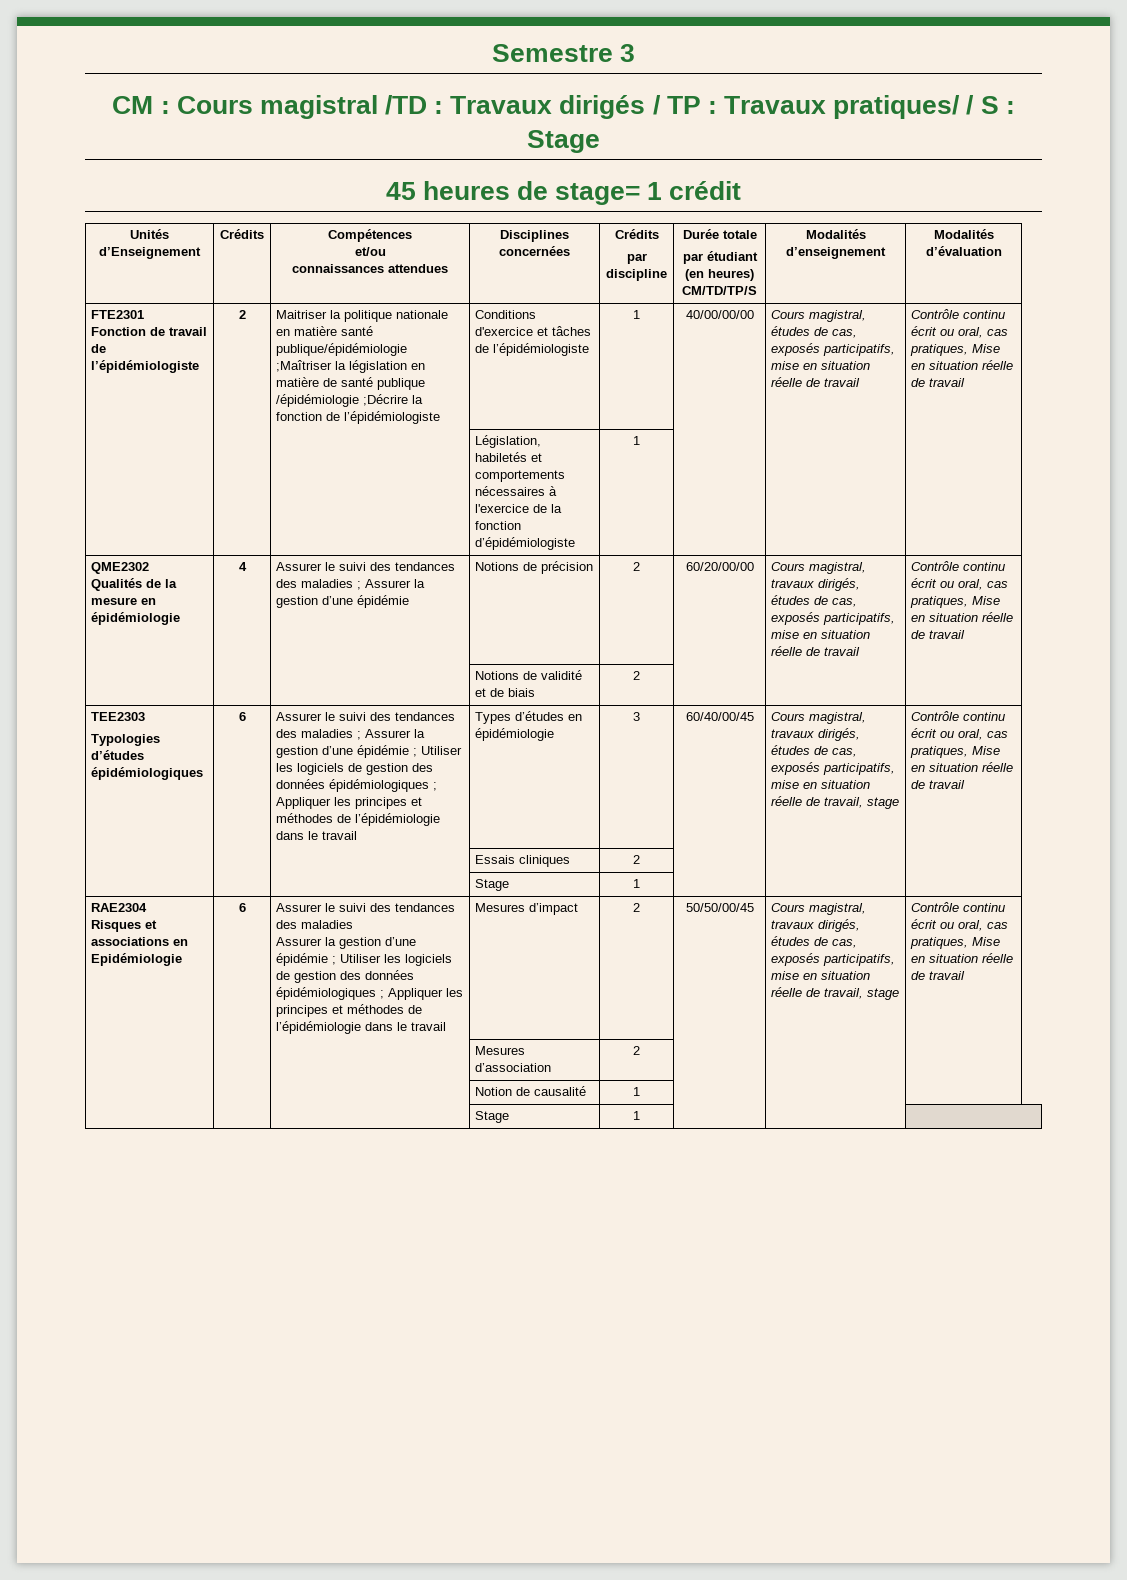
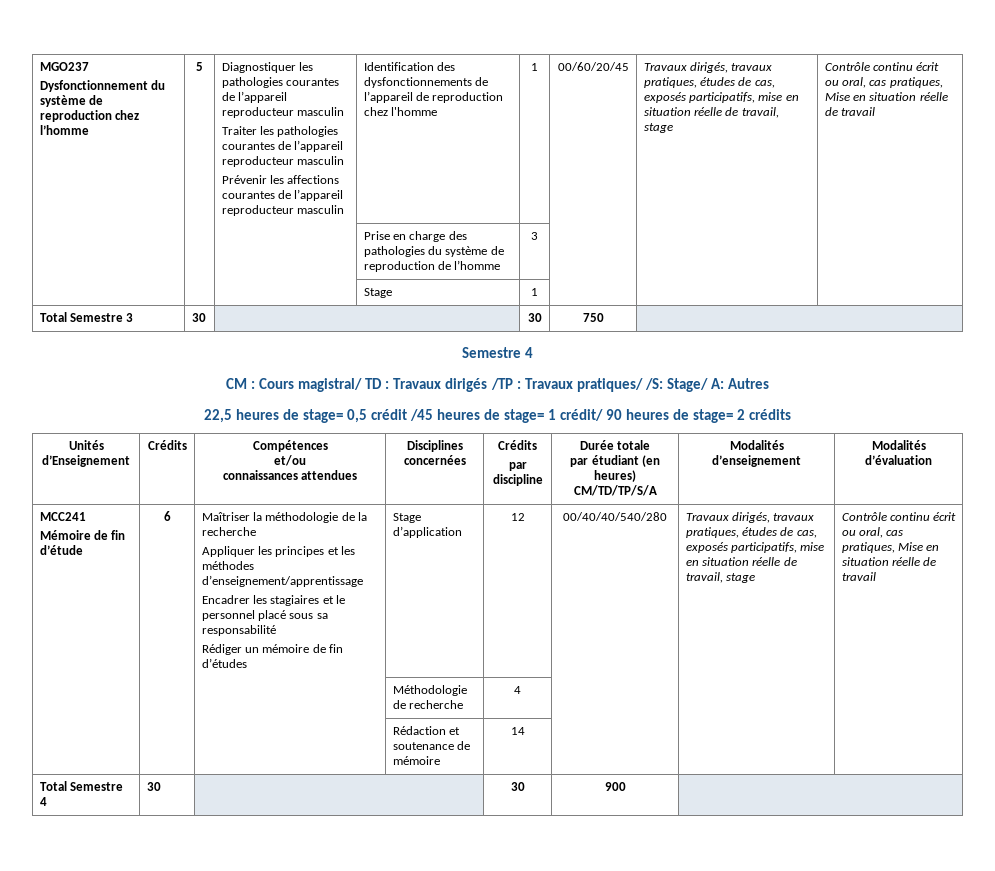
- Semestre 3
- CM : Cours magistral /TD : Travaux dirigés / TP : Travaux pratiques/ / S : Stage
- 45 heures de stage= 1 crédit
- Unités d’Enseignement | Crédits | Compétences
- et/ou
- connaissances attendues | Disciplines concernées | Crédits
- par discipline | Durée totale
- par étudiant (en heures) CM/TD/TP/S | Modalités d’enseignement | Modalités d’évaluation
- FTE2301
- Fonction de travail de l’épidémiologiste | 2 | Maitriser la politique nationale en matière santé publique/épidémiologie ;Maîtriser la législation en matière de santé publique /épidémiologie ;Décrire la fonction de l’épidémiologiste | Conditions d'exercice et tâches de l’épidémiologiste | 1 | 40/00/00/00 | Cours magistral, études de cas, exposés participatifs, mise en situation réelle de travail | Contrôle continu écrit ou oral, cas pratiques, Mise en situation réelle de travail
- | | | Législation, habiletés et comportements nécessaires à l'exercice de la fonction d’épidémiologiste | 1 | | |
- QME2302
- Qualités de la mesure en épidémiologie | 4 | Assurer le suivi des tendances des maladies ; Assurer la gestion d’une épidémie | Notions de précision | 2 | 60/20/00/00 | Cours magistral, travaux dirigés, études de cas, exposés participatifs, mise en situation réelle de travail | Contrôle continu écrit ou oral, cas pratiques, Mise en situation réelle de travail
- | | | Notions de validité et de biais | 2 | | |
- TEE2303
- Typologies d’études épidémiologiques | 6 | Assurer le suivi des tendances des maladies ; Assurer la gestion d’une épidémie ; Utiliser les logiciels de gestion des données épidémiologiques ; Appliquer les principes et méthodes de l’épidémiologie dans le travail | Types d’études en épidémiologie | 3 | 60/40/00/45 | Cours magistral, travaux dirigés, études de cas, exposés participatifs, mise en situation réelle de travail, stage
+ MGO237
+ Dysfonctionnement du système de reproduction chez l’homme | 5 | Diagnostiquer les pathologies courantes de l’appareil reproducteur masculin
+ Traiter les pathologies courantes de l’appareil reproducteur masculin
+ Prévenir les affections courantes de l’appareil reproducteur masculin | Identification des dysfonctionnements de l’appareil de reproduction chez l'homme | 1 | 00/60/20/45 | Travaux dirigés, travaux pratiques, études de cas, exposés participatifs, mise en situation réelle de travail, stage
- | | | Essais cliniques | 2 | | |
+ | | | Prise en charge des pathologies du système de reproduction de l’homme | 3 | | |
  | | | Stage | 1 | | |
- RAE2304
- Risques et associations en Epidémiologie | 6 | Assurer le suivi des tendances des maladies
- Assurer la gestion d’une épidémie ; Utiliser les logiciels de gestion des données épidémiologiques ; Appliquer les principes et méthodes de l’épidémiologie dans le travail | Mesures d’impact | 2 | 50/50/00/45 | Cours magistral, travaux dirigés, études de cas, exposés participatifs, mise en situation réelle de travail, stage
+ Total Semestre 3 | 30 | | 30 | 750 |
+ Semestre 4
+ CM : Cours magistral/ TD : Travaux dirigés /TP : Travaux pratiques/ /S: Stage/ A: Autres
+ 22,5 heures de stage= 0,5 crédit /45 heures de stage= 1 crédit/ 90 heures de stage= 2 crédits
+ Unités d’Enseignement | Crédits | Compétences
+ et/ou
+ connaissances attendues | Disciplines concernées | Crédits
+ par discipline | Durée totale
+ par étudiant (en heures) CM/TD/TP/S/A | Modalités d’enseignement | Modalités d’évaluation
+ MCC241
+ Mémoire de fin d’étude | 6 | Maîtriser la méthodologie de la recherche
+ Appliquer les principes et les méthodes d’enseignement/apprentissage
+ Encadrer les stagiaires et le personnel placé sous sa responsabilité
+ Rédiger un mémoire de fin d’études | Stage d’application | 12 | 00/40/40/540/280 | Travaux dirigés, travaux pratiques, études de cas, exposés participatifs, mise en situation réelle de travail, stage
- | | | Mesures d’association | 2 | | |
- | | | Notion de causalité | 1 | | |
- | | | Stage | 1 | | |
+ | | | Méthodologie de recherche | 4 | | |
+ | | | Rédaction et soutenance de mémoire | 14 | | |
+ Total Semestre 4 | 30 | | 30 | 900 |

